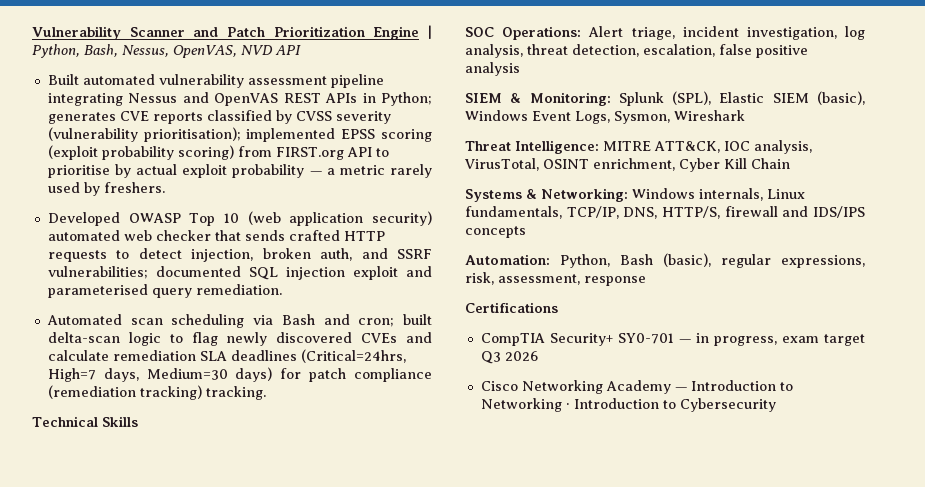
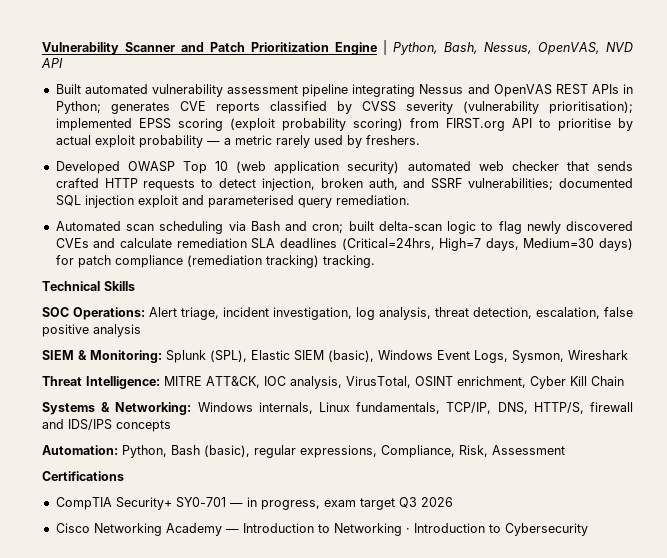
- Automation: Python, Bash (basic), regular expressions, risk, assessment, response
+ Automation: Python, Bash (basic), regular expressions, Compliance, Risk, Assessment

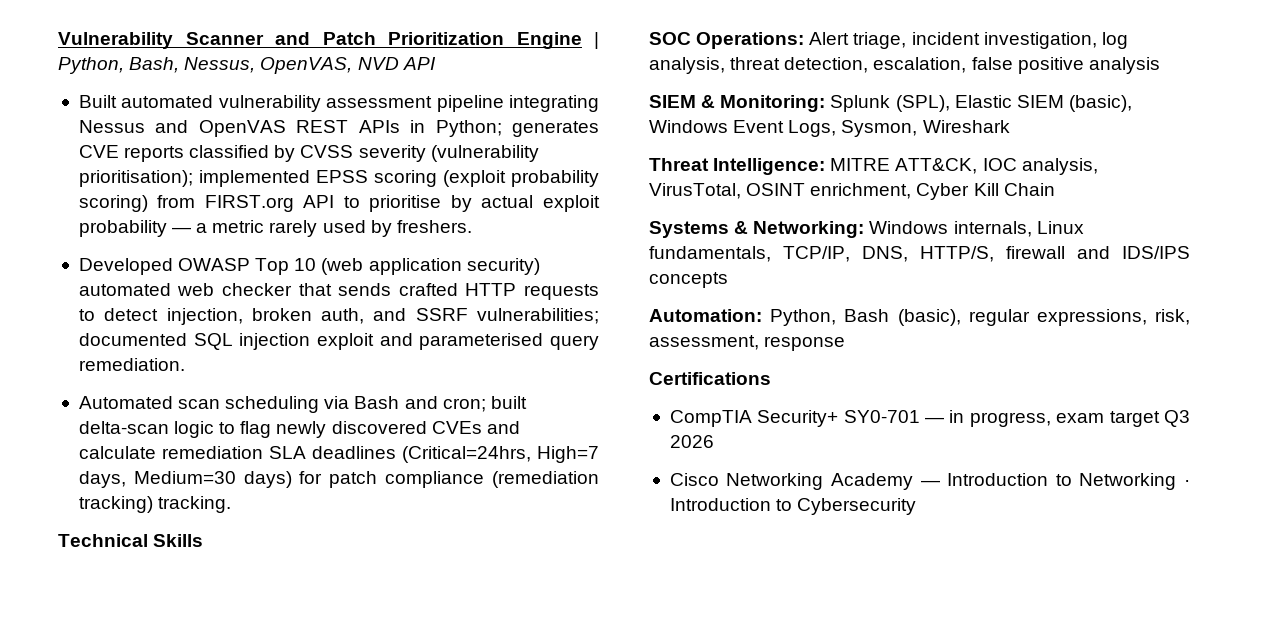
- Automation: Python, Bash (basic), regular expressions, Compliance, Risk, Assessment
+ Automation: Python, Bash (basic), regular expressions, risk, assessment, response

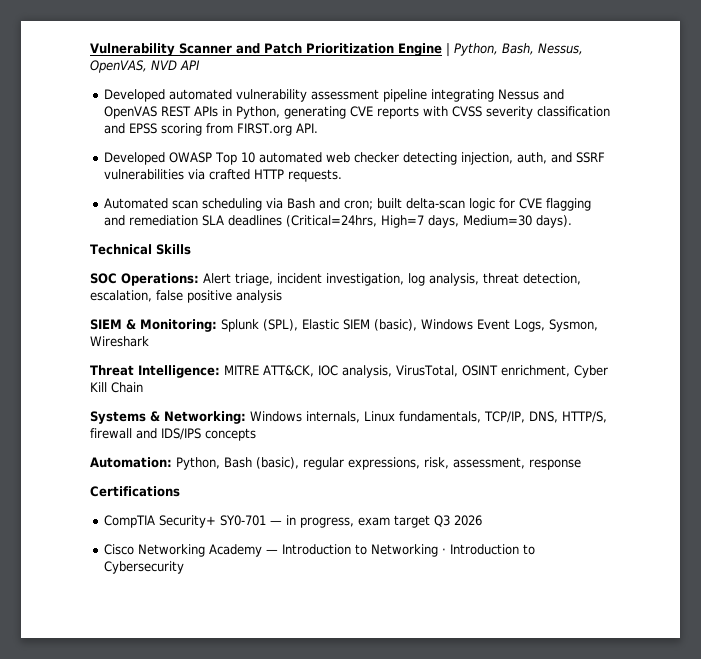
- Built automated vulnerability assessment pipeline integrating Nessus and OpenVAS REST APIs in Python; generates CVE reports classified by CVSS severity (vulnerability prioritisation); implemented EPSS scoring (exploit probability scoring) from FIRST.org API to prioritise by actual exploit probability — a metric rarely used by freshers.
- Developed OWASP Top 10 (web application security) automated web checker that sends crafted HTTP requests to detect injection, broken auth, and SSRF vulnerabilities; documented SQL injection exploit and parameterised query remediation.
+ Developed automated vulnerability assessment pipeline integrating Nessus and OpenVAS REST APIs in Python, generating CVE reports with CVSS severity classification and EPSS scoring from FIRST.org API.
+ Developed OWASP Top 10 automated web checker detecting injection, auth, and SSRF vulnerabilities via crafted HTTP requests.
- Automated scan scheduling via Bash and cron; built delta-scan logic to flag newly discovered CVEs and calculate remediation SLA deadlines (Critical=24hrs, High=7 days, Medium=30 days) for patch compliance (remediation tracking) tracking.
+ Automated scan scheduling via Bash and cron; built delta-scan logic for CVE flagging and remediation SLA deadlines (Critical=24hrs, High=7 days, Medium=30 days).

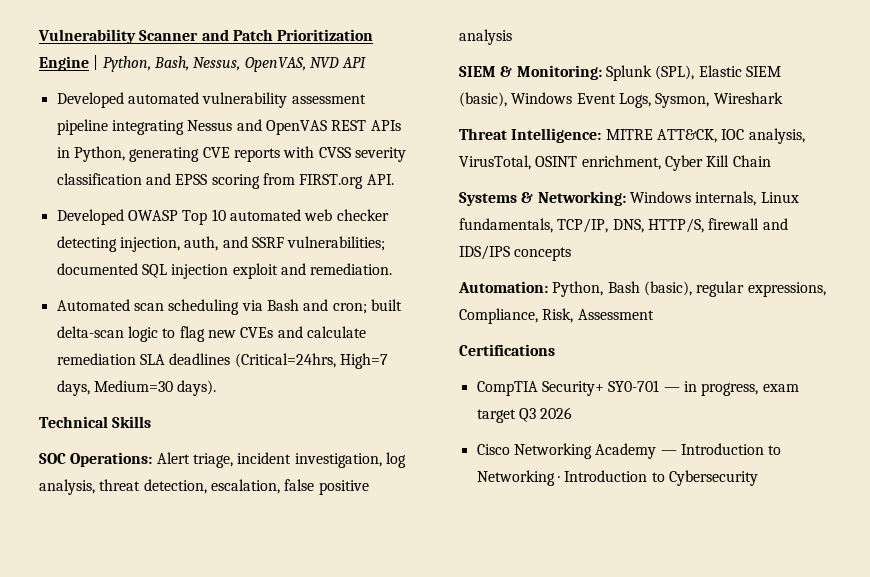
- Developed OWASP Top 10 automated web checker detecting injection, auth, and SSRF vulnerabilities via crafted HTTP requests.
+ Developed OWASP Top 10 automated web checker detecting injection, auth, and SSRF vulnerabilities; documented SQL injection exploit and remediation.
- Automated scan scheduling via Bash and cron; built delta-scan logic for CVE flagging and remediation SLA deadlines (Critical=24hrs, High=7 days, Medium=30 days).
+ Automated scan scheduling via Bash and cron; built delta-scan logic to flag new CVEs and calculate remediation SLA deadlines (Critical=24hrs, High=7 days, Medium=30 days).
- Automation: Python, Bash (basic), regular expressions, risk, assessment, response
+ Automation: Python, Bash (basic), regular expressions, Compliance, Risk, Assessment

